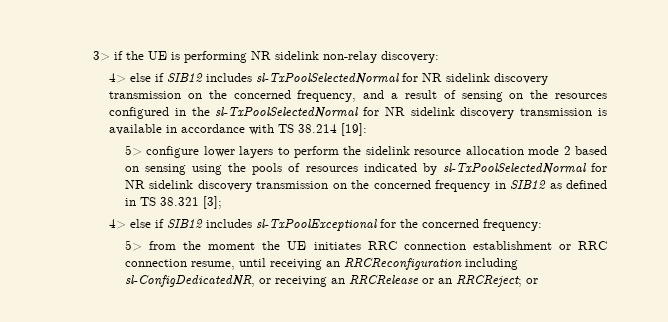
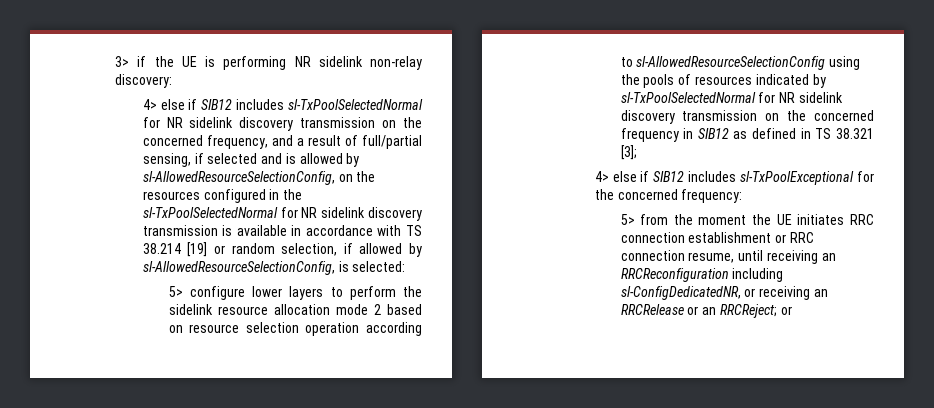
- 4> else if SIB12 includes sl-TxPoolSelectedNormal for NR sidelink discovery transmission on the concerned frequency, and a result of sensing on the resources configured in the sl-TxPoolSelectedNormal for NR sidelink discovery transmission is available in accordance with TS 38.214 [19]:
+ 4> else if SIB12 includes sl-TxPoolSelectedNormal for NR sidelink discovery transmission on the concerned frequency, and a result of full/partial sensing, if selected and is allowed by sl-AllowedResourceSelectionConfig, on the resources configured in the sl-TxPoolSelectedNormal for NR sidelink discovery transmission is available in accordance with TS 38.214 [19] or random selection, if allowed by sl-AllowedResourceSelectionConfig, is selected:
- 5> configure lower layers to perform the sidelink resource allocation mode 2 based on sensing using the pools of resources indicated by sl-TxPoolSelectedNormal for NR sidelink discovery transmission on the concerned frequency in SIB12 as defined in TS 38.321 [3];
+ 5> configure lower layers to perform the sidelink resource allocation mode 2 based on resource selection operation according to sl-AllowedResourceSelectionConfig using the pools of resources indicated by sl-TxPoolSelectedNormal for NR sidelink discovery transmission on the concerned frequency in SIB12 as defined in TS 38.321 [3];

